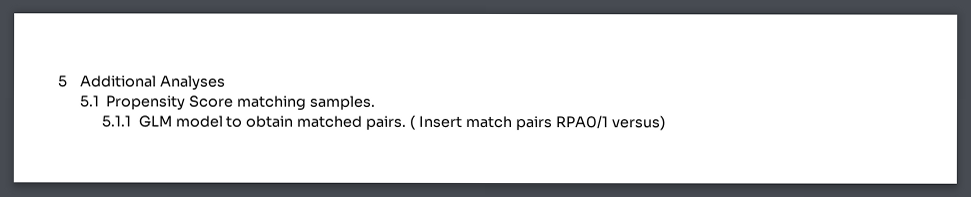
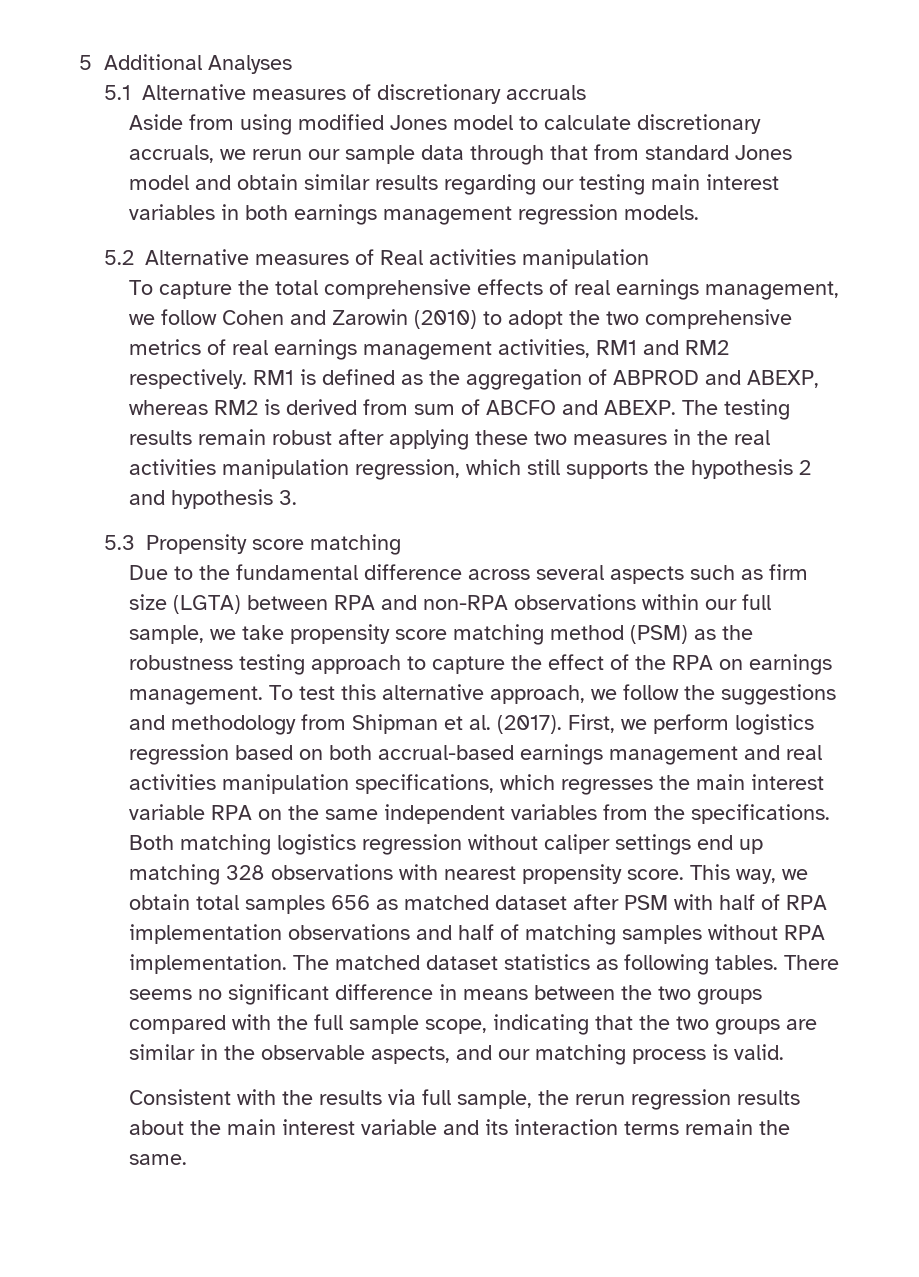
- 5.1 Propensity Score matching samples.
- 5.1.1 GLM model to obtain matched pairs. ( Insert match pairs RPA0/1 versus)
+ 5.1 Alternative measures of discretionary accruals
+ Aside from using modified Jones model to calculate discretionary accruals, we rerun our sample data through that from standard Jones model and obtain similar results regarding our testing main interest variables in both earnings management regression models.
+ 5.2 Alternative measures of Real activities manipulation
+ To capture the total comprehensive effects of real earnings management, we follow Cohen and Zarowin (2010) to adopt the two comprehensive metrics of real earnings management activities, RM1 and RM2 respectively. RM1 is defined as the aggregation of ABPROD and ABEXP, whereas RM2 is derived from sum of ABCFO and ABEXP. The testing results remain robust after applying these two measures in the real activities manipulation regression, which still supports the hypothesis 2 and hypothesis 3.
+ 5.3 Propensity score matching
+ Due to the fundamental difference across several aspects such as firm size (LGTA) between RPA and non-RPA observations within our full sample, we take propensity score matching method (PSM) as the robustness testing approach to capture the effect of the RPA on earnings management. To test this alternative approach, we follow the suggestions and methodology from Shipman et al. (2017). First, we perform logistics regression based on both accrual-based earnings management and real activities manipulation specifications, which regresses the main interest variable RPA on the same independent variables from the specifications. Both matching logistics regression without caliper settings end up matching 328 observations with nearest propensity score. This way, we obtain total samples 656 as matched dataset after PSM with half of RPA implementation observations and half of matching samples without RPA implementation. The matched dataset statistics as following tables. There seems no significant difference in means between the two groups compared with the full sample scope, indicating that the two groups are similar in the observable aspects, and our matching process is valid.
+ Consistent with the results via full sample, the rerun regression results about the main interest variable and its interaction terms remain the same.

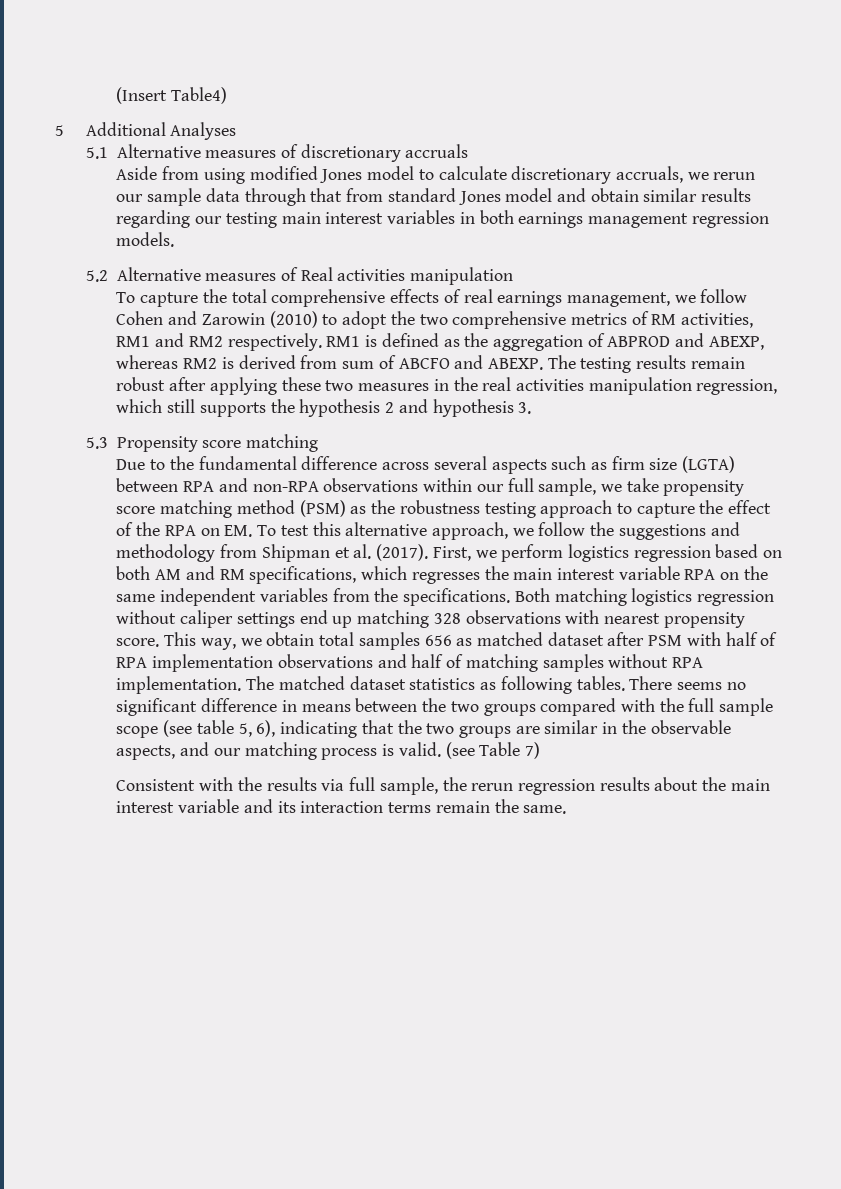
+ (Insert Table4)
- To capture the total comprehensive effects of real earnings management, we follow Cohen and Zarowin (2010) to adopt the two comprehensive metrics of real earnings management activities, RM1 and RM2 respectively.
+ To capture the total comprehensive effects of real earnings management, we follow Cohen and Zarowin (2010) to adopt the two comprehensive metrics of RM activities, RM1 and RM2 respectively.
- Due to the fundamental difference across several aspects such as firm size (LGTA) between RPA and non-RPA observations within our full sample, we take propensity score matching method (PSM) as the robustness testing approach to capture the effect of the RPA on earnings management. To test this alternative approach, we follow the suggestions and methodology from Shipman et al. (2017).
+ Due to the fundamental difference across several aspects such as firm size (LGTA) between RPA and non-RPA observations within our full sample, we take propensity score matching method (PSM) as the robustness testing approach to capture the effect of the RPA on EM. To test this alternative approach, we follow the suggestions and methodology from Shipman et al. (2017).
- First, we perform logistics regression based on both accrual-based earnings management and real activities manipulation specifications, which regresses the main interest variable RPA on the same independent variables from the specifications.
+ First, we perform logistics regression based on both AM and RM specifications, which regresses the main interest variable RPA on the same independent variables from the specifications.
- There seems no significant difference in means between the two groups compared with the full sample scope, indicating that the two groups are similar in the observable aspects, and our matching process is valid.
+ There seems no significant difference in means between the two groups compared with the full sample scope (see table 5, 6), indicating that the two groups are similar in the observable aspects, and our matching process is valid. (see Table 7)

